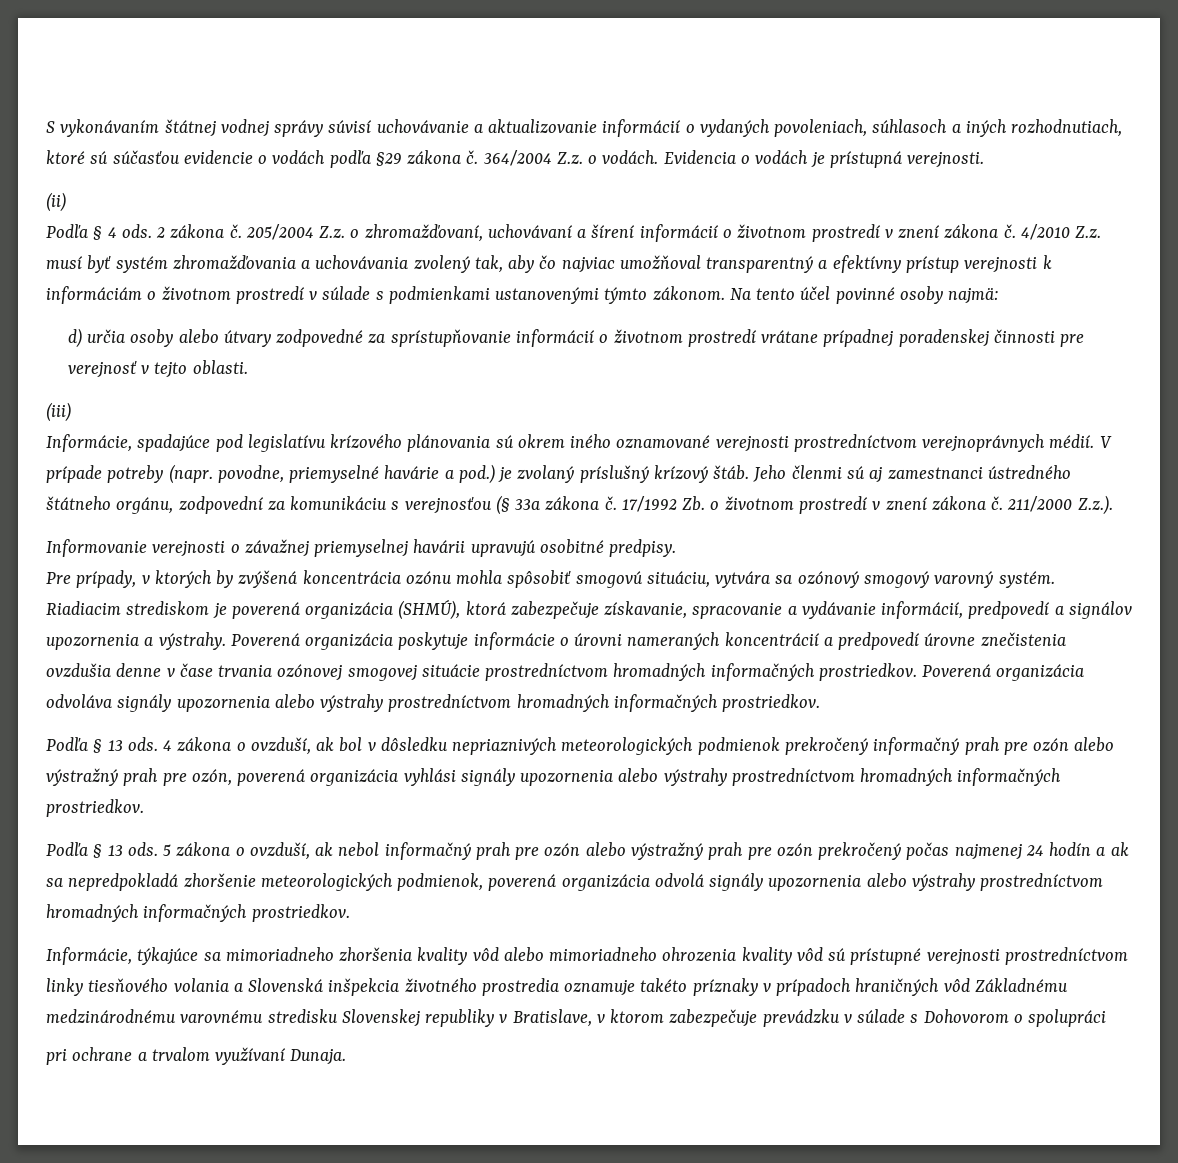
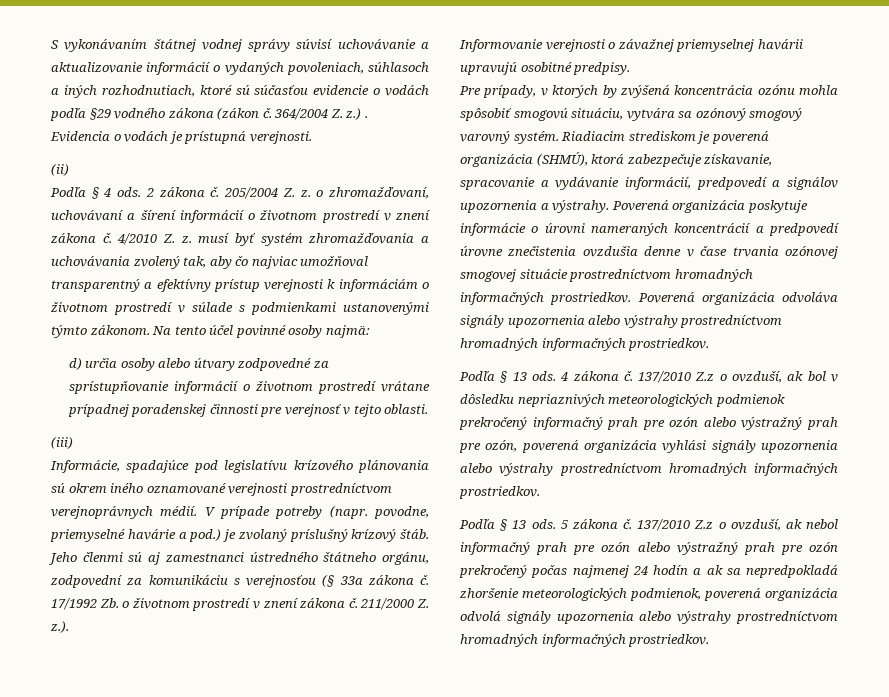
- S vykonávaním štátnej vodnej správy súvisí uchovávanie a aktualizovanie informácií o vydaných povoleniach, súhlasoch a iných rozhodnutiach, ktoré sú súčasťou evidencie o vodách podľa §29 zákona č. 364/2004 Z.z. o vodách.
+ S vykonávaním štátnej vodnej správy súvisí uchovávanie a aktualizovanie informácií o vydaných povoleniach, súhlasoch a iných rozhodnutiach, ktoré sú súčasťou evidencie o vodách podľa §29 vodného zákona (zákon č. 364/2004 Z. z.) .
- 205/2004 Z.z. o zhromažďovaní, uchovávaní a šírení informácií o životnom prostredí v znení zákona č.
+ 205/2004 Z. z. o zhromažďovaní, uchovávaní a šírení informácií o životnom prostredí v znení zákona č.
- 4/2010 Z.z. musí byť systém zhromažďovania a uchovávania zvolený tak, aby čo najviac umožňoval transparentný a efektívny prístup verejnosti k informáciám o životnom prostredí v súlade s podmienkami ustanovenými týmto zákonom.
+ 4/2010 Z. z. musí byť systém zhromažďovania a uchovávania zvolený tak, aby čo najviac umožňoval transparentný a efektívny prístup verejnosti k informáciám o životnom prostredí v súlade s podmienkami ustanovenými týmto zákonom.
- 211/2000 Z.z.).
+ 211/2000 Z. z.).
- 4 zákona o ovzduší, ak bol v dôsledku nepriaznivých meteorologických podmienok prekročený informačný prah pre ozón alebo výstražný prah pre ozón, poverená organizácia vyhlási signály upozornenia alebo výstrahy prostredníctvom hromadných informačných prostriedkov.
+ 4 zákona č. 137/2010 Z.z o ovzduší, ak bol v dôsledku nepriaznivých meteorologických podmienok prekročený informačný prah pre ozón alebo výstražný prah pre ozón, poverená organizácia vyhlási signály upozornenia alebo výstrahy prostredníctvom hromadných informačných prostriedkov.
- 5 zákona o ovzduší, ak nebol informačný prah pre ozón alebo výstražný prah pre ozón prekročený počas najmenej 24 hodín a ak sa nepredpokladá zhoršenie meteorologických podmienok, poverená organizácia odvolá signály upozornenia alebo výstrahy prostredníctvom hromadných informačných prostriedkov.
+ 5 zákona č. 137/2010 Z.z o ovzduší, ak nebol informačný prah pre ozón alebo výstražný prah pre ozón prekročený počas najmenej 24 hodín a ak sa nepredpokladá zhoršenie meteorologických podmienok, poverená organizácia odvolá signály upozornenia alebo výstrahy prostredníctvom hromadných informačných prostriedkov.
- Informácie, týkajúce sa mimoriadneho zhoršenia kvality vôd alebo mimoriadneho ohrozenia kvality vôd sú prístupné verejnosti prostredníctvom linky tiesňového volania a Slovenská inšpekcia životného prostredia oznamuje takéto príznaky v prípadoch hraničných vôd Základnému medzinárodnému varovnému stredisku Slovenskej republiky v Bratislave, v ktorom zabezpečuje prevádzku v súlade s Dohovorom o spolupráci
- pri ochrane a trvalom využívaní Dunaja.

